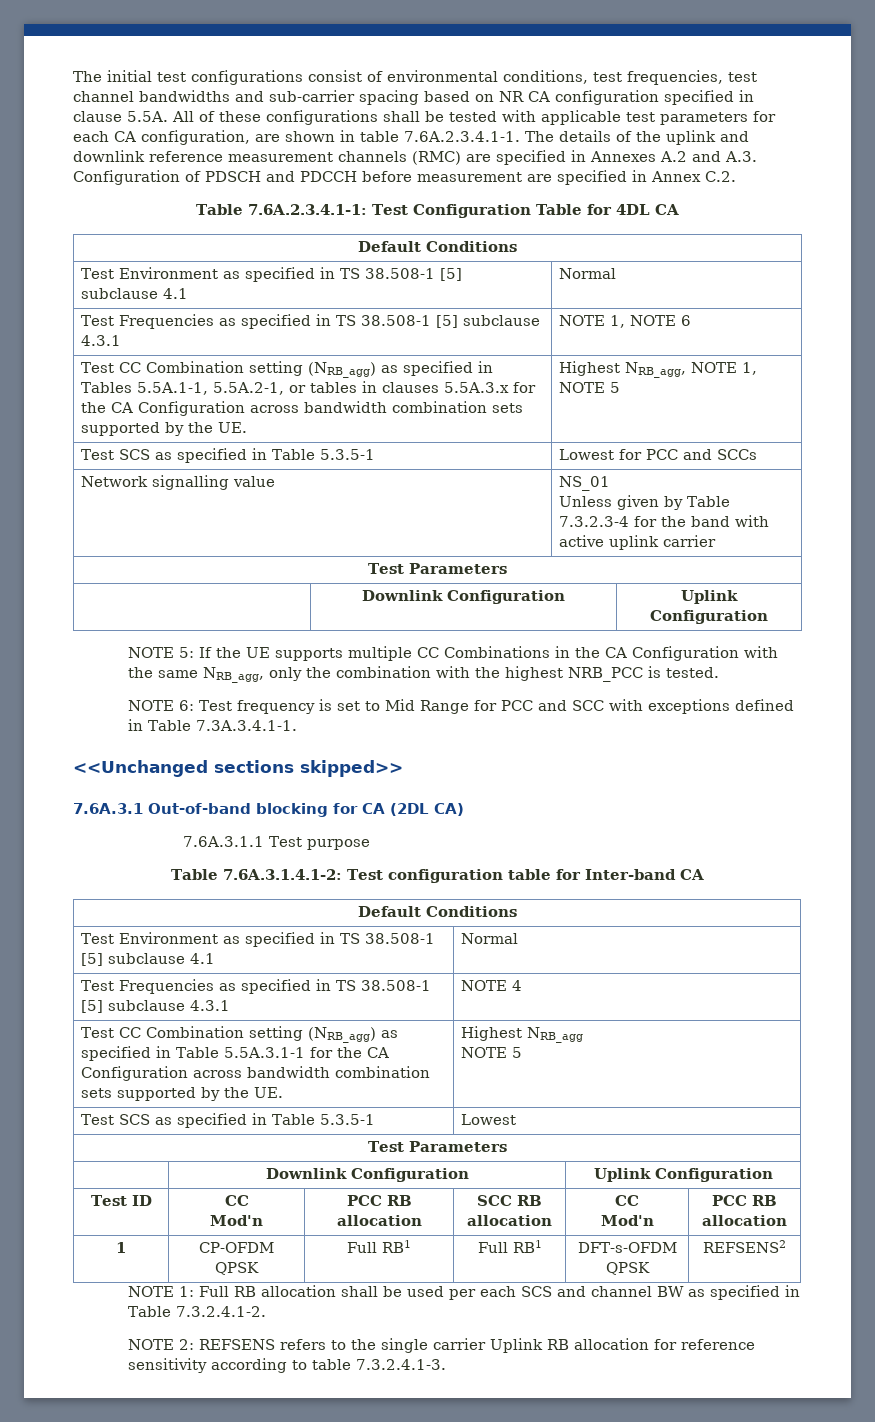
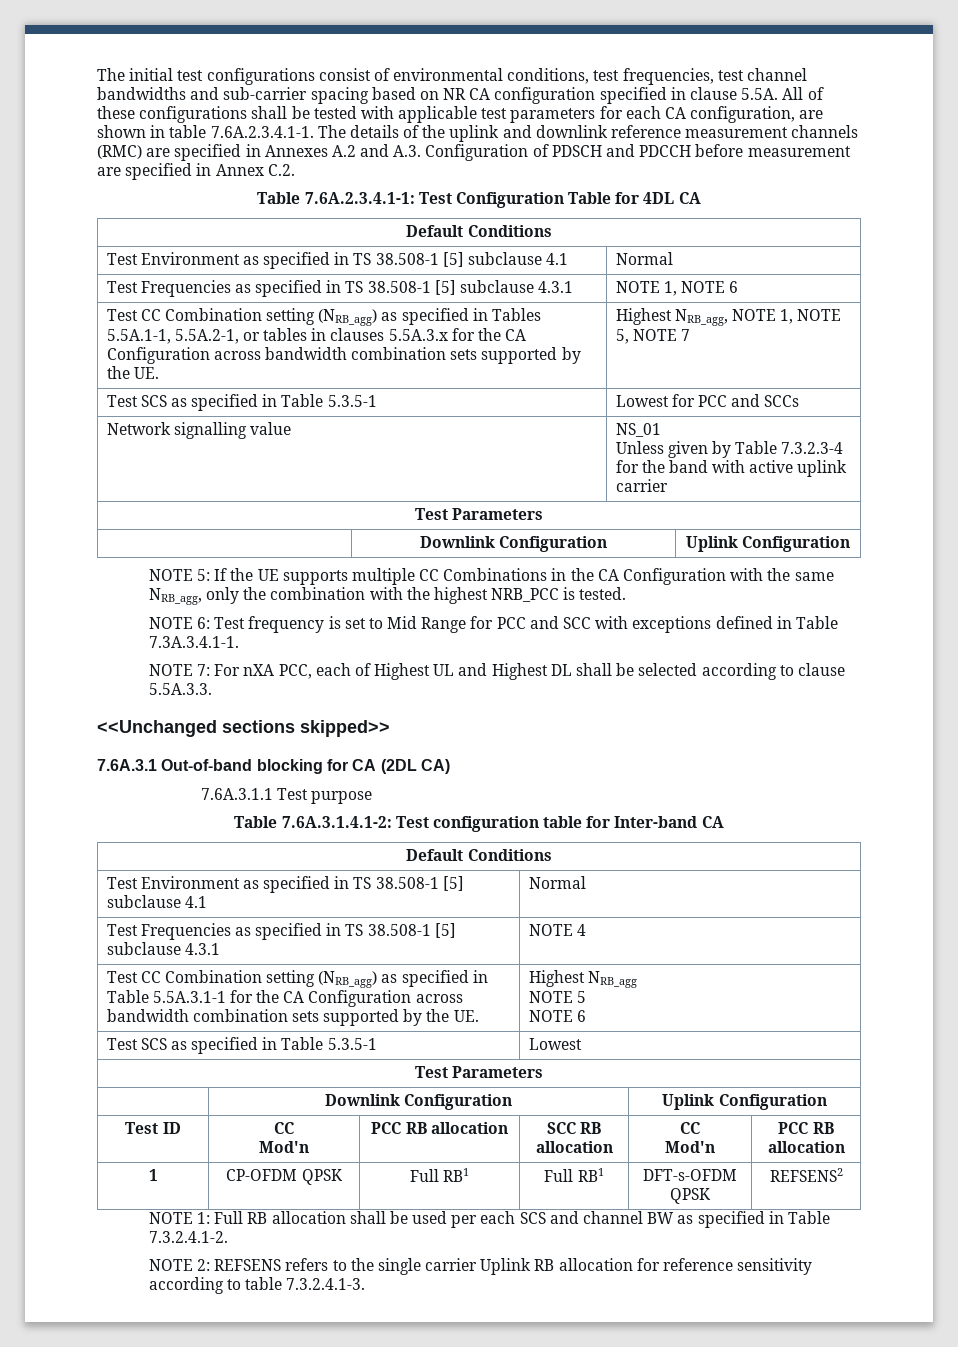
- Test CC Combination setting (NRB_agg) as specified in Tables 5.5A.1-1, 5.5A.2-1, or tables in clauses 5.5A.3.x for the CA Configuration across bandwidth combination sets supported by the UE. | Highest NRB_agg, NOTE 1, NOTE 5
+ Test CC Combination setting (NRB_agg) as specified in Tables 5.5A.1-1, 5.5A.2-1, or tables in clauses 5.5A.3.x for the CA Configuration across bandwidth combination sets supported by the UE. | Highest NRB_agg, NOTE 1, NOTE 5, NOTE 7
+ NOTE 7: For nXA PCC, each of Highest UL and Highest DL shall be selected according to clause 5.5A.3.3.
  Test CC Combination setting (NRB_agg) as specified in Table 5.5A.3.1-1 for the CA Configuration across bandwidth combination sets supported by the UE. | Highest NRB_agg
  NOTE 5
+ NOTE 6

